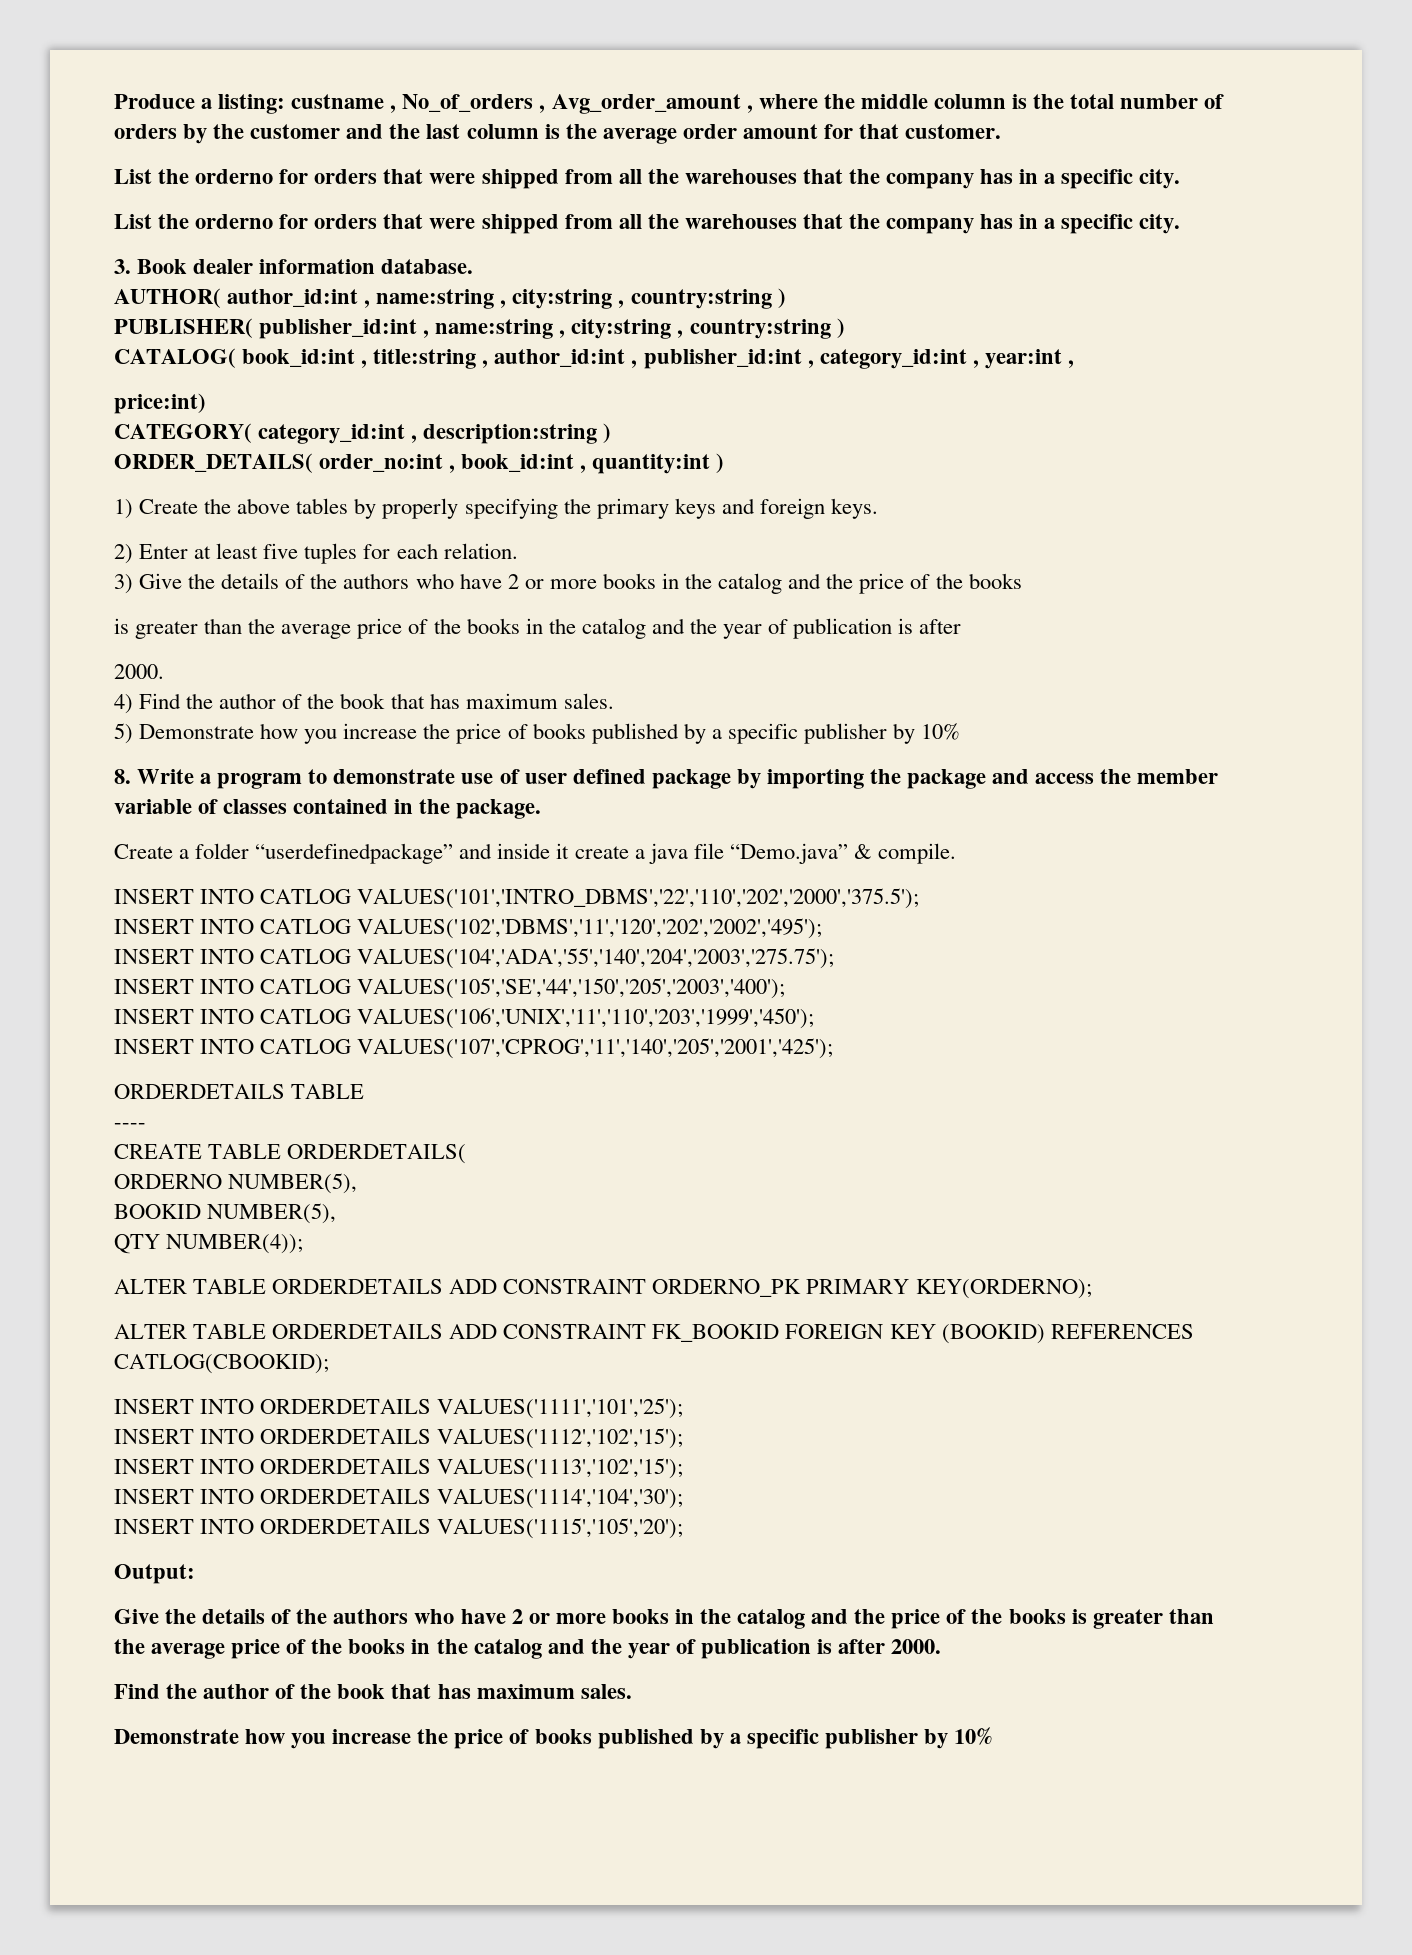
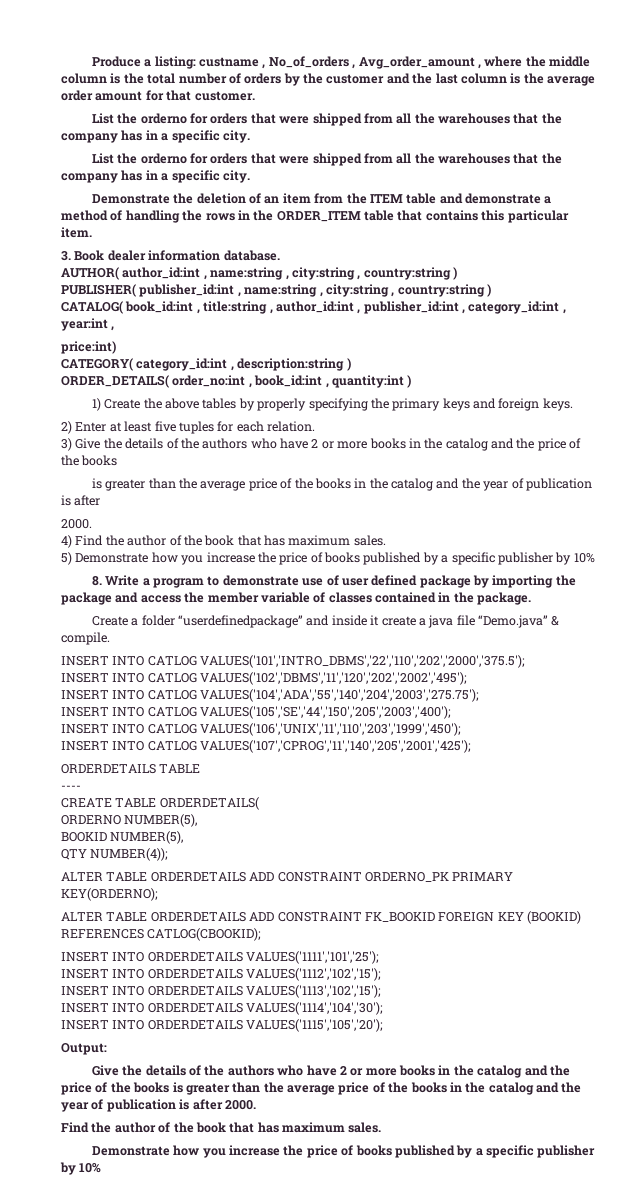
+ Demonstrate the deletion of an item from the ITEM table and demonstrate a method of handling the rows in the ORDER_ITEM table that contains this particular item.

